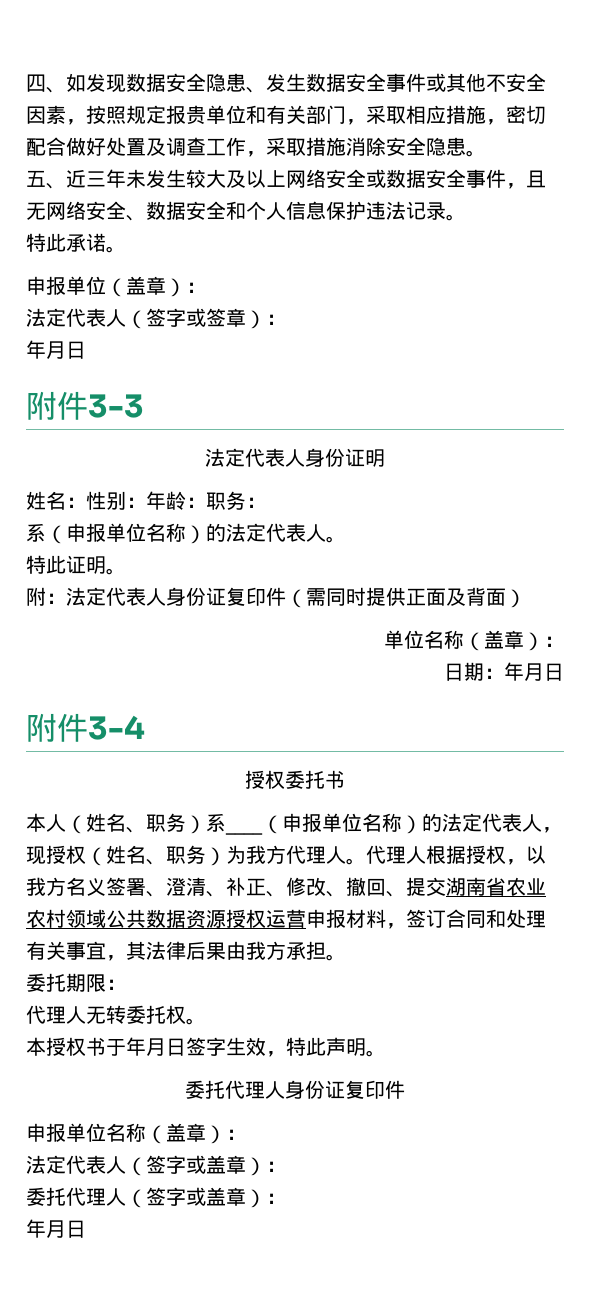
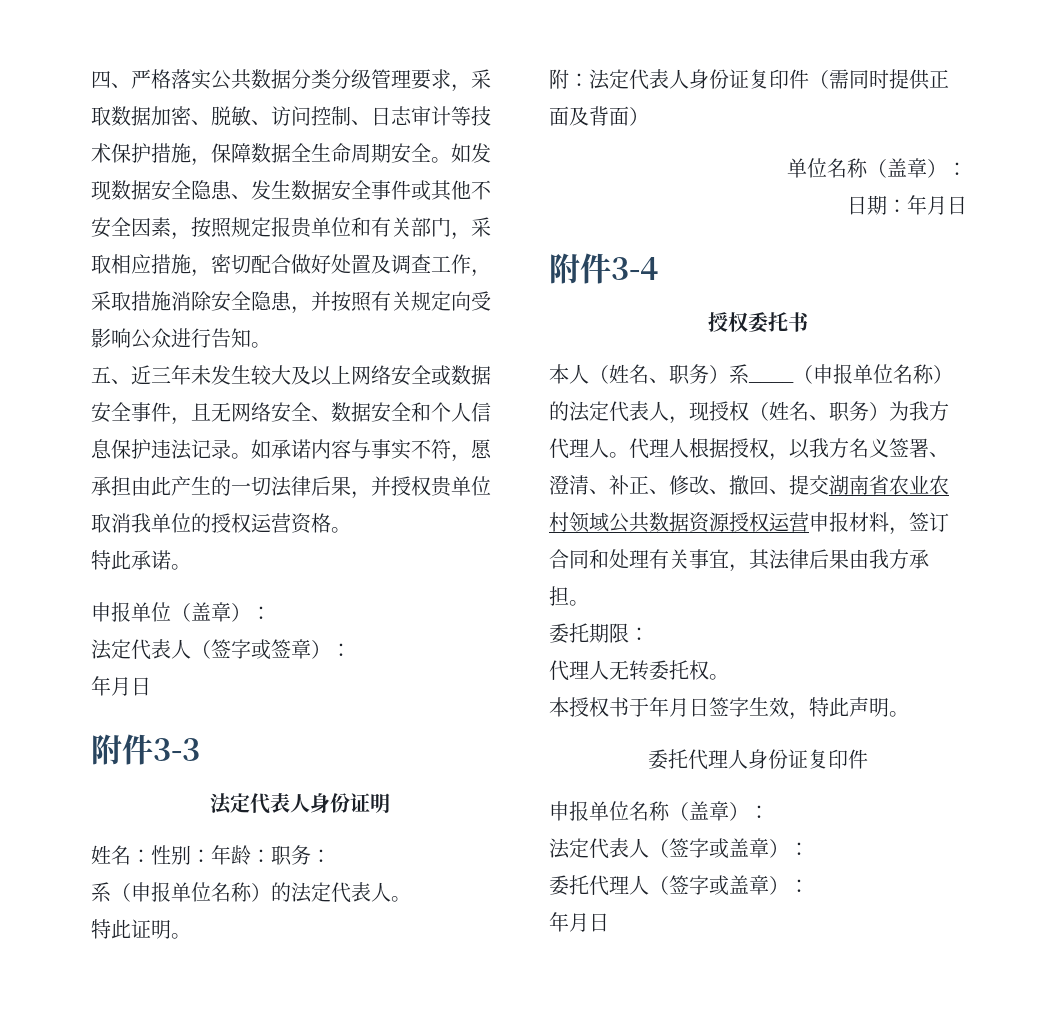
- 四、如发现数据安全隐患、发生数据安全事件或其他不安全因素，按照规定报贵单位和有关部门，采取相应措施，密切配合做好处置及调查工作，采取措施消除安全隐患。
+ 四、严格落实公共数据分类分级管理要求，采取数据加密、脱敏、访问控制、日志审计等技术保护措施，保障数据全生命周期安全。如发现数据安全隐患、发生数据安全事件或其他不安全因素，按照规定报贵单位和有关部门，采取相应措施，密切配合做好处置及调查工作，采取措施消除安全隐患，并按照有关规定向受影响公众进行告知。
+ 如承诺内容与事实不符，愿承担由此产生的一切法律后果，并授权贵单位取消我单位的授权运营资格。

